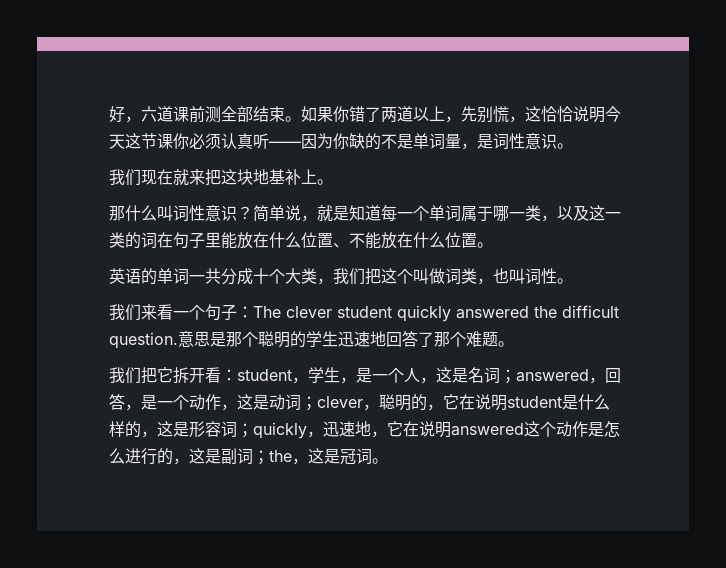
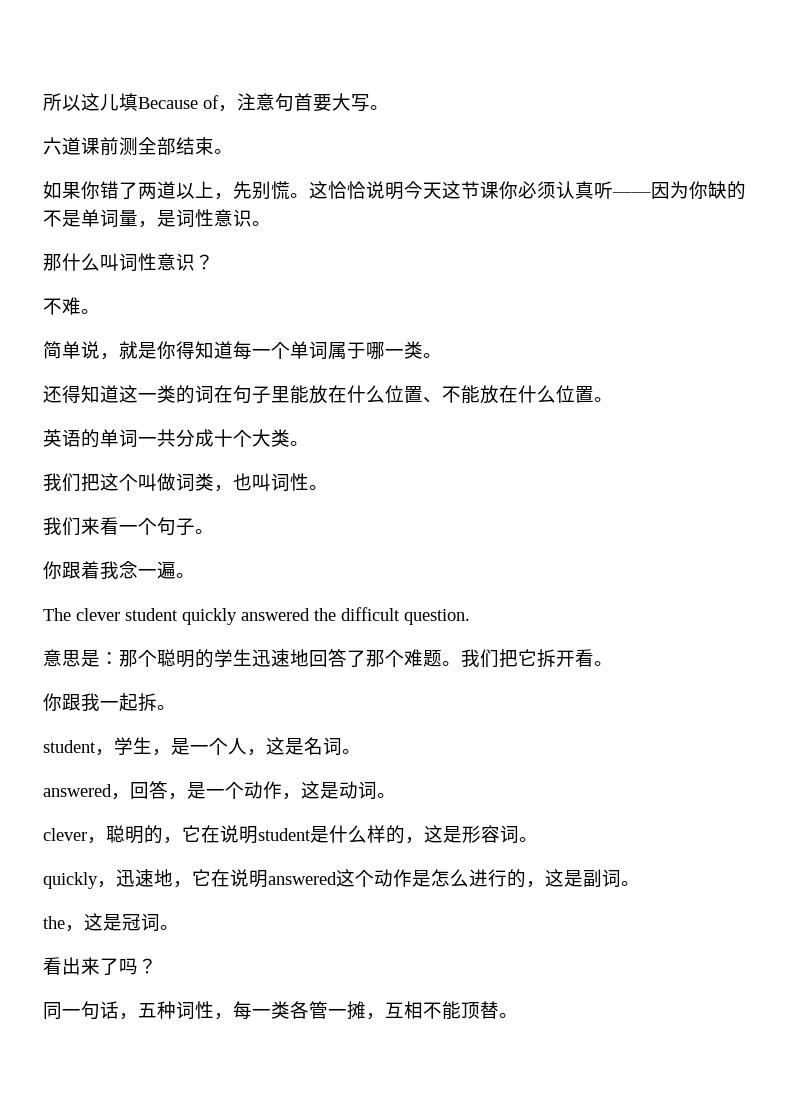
- 好，六道课前测全部结束。如果你错了两道以上，先别慌，这恰恰说明今天这节课你必须认真听——因为你缺的不是单词量，是词性意识。
+ 所以这儿填Because of，注意句首要大写。
+ 六道课前测全部结束。
+ 如果你错了两道以上，先别慌。这恰恰说明今天这节课你必须认真听——因为你缺的不是单词量，是词性意识。
- 我们现在就来把这块地基补上。
- 那什么叫词性意识？简单说，就是知道每一个单词属于哪一类，以及这一类的词在句子里能放在什么位置、不能放在什么位置。
+ 那什么叫词性意识？
+ 不难。
+ 简单说，就是你得知道每一个单词属于哪一类。
+ 还得知道这一类的词在句子里能放在什么位置、不能放在什么位置。
- 英语的单词一共分成十个大类，我们把这个叫做词类，也叫词性。
+ 英语的单词一共分成十个大类。
+ 我们把这个叫做词类，也叫词性。
- 我们来看一个句子：The clever student quickly answered the difficult question.意思是那个聪明的学生迅速地回答了那个难题。
- 我们把它拆开看：student，学生，是一个人，这是名词；answered，回答，是一个动作，这是动词；clever，聪明的，它在说明student是什么样的，这是形容词；quickly，迅速地，它在说明answered这个动作是怎么进行的，这是副词；the，这是冠词。
+ 我们来看一个句子。
+ 你跟着我念一遍。
+ The clever student quickly answered the difficult question.
+ 意思是：那个聪明的学生迅速地回答了那个难题。我们把它拆开看。
+ 你跟我一起拆。
+ student，学生，是一个人，这是名词。
+ answered，回答，是一个动作，这是动词。
+ clever，聪明的，它在说明student是什么样的，这是形容词。
+ quickly，迅速地，它在说明answered这个动作是怎么进行的，这是副词。
+ the，这是冠词。
+ 看出来了吗？
+ 同一句话，五种词性，每一类各管一摊，互相不能顶替。

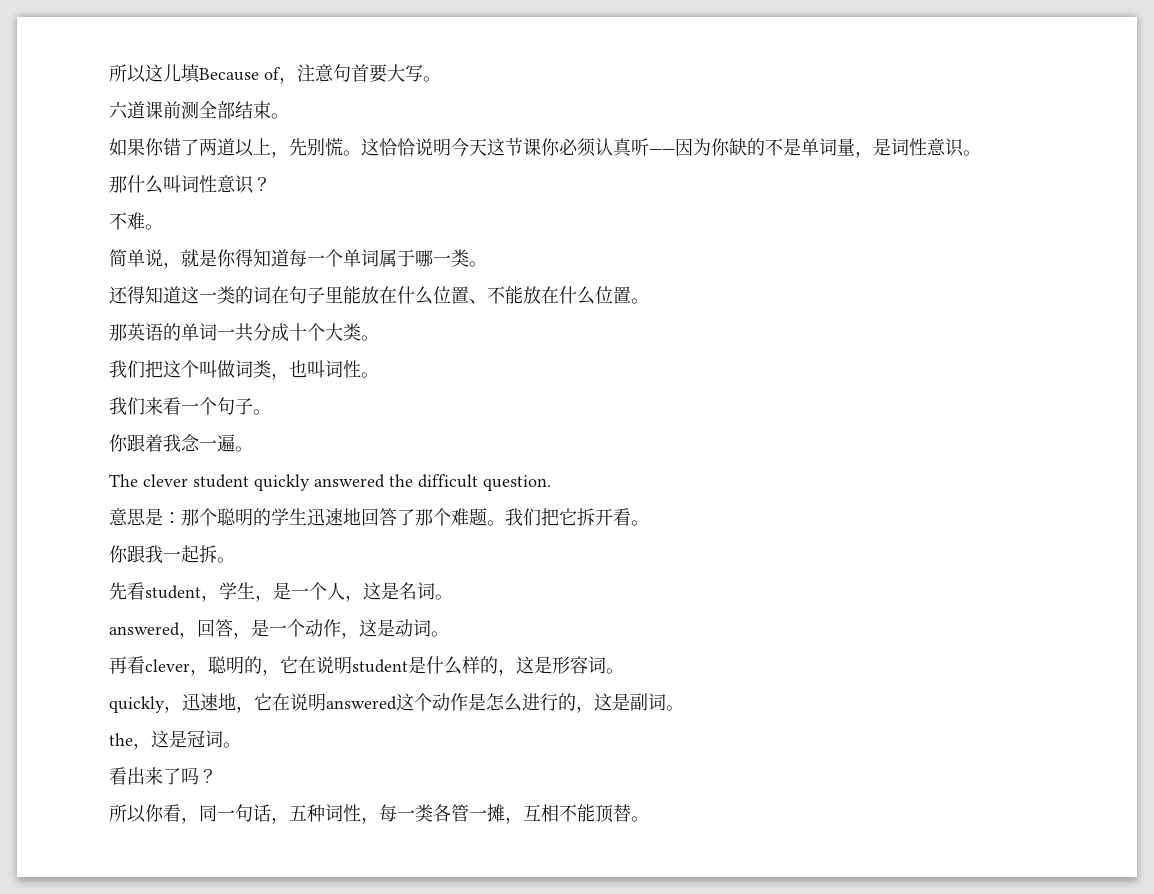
- 英语的单词一共分成十个大类。
+ 那英语的单词一共分成十个大类。
- student，学生，是一个人，这是名词。
+ 先看student，学生，是一个人，这是名词。
- clever，聪明的，它在说明student是什么样的，这是形容词。
+ 再看clever，聪明的，它在说明student是什么样的，这是形容词。
- 同一句话，五种词性，每一类各管一摊，互相不能顶替。
+ 所以你看，同一句话，五种词性，每一类各管一摊，互相不能顶替。

